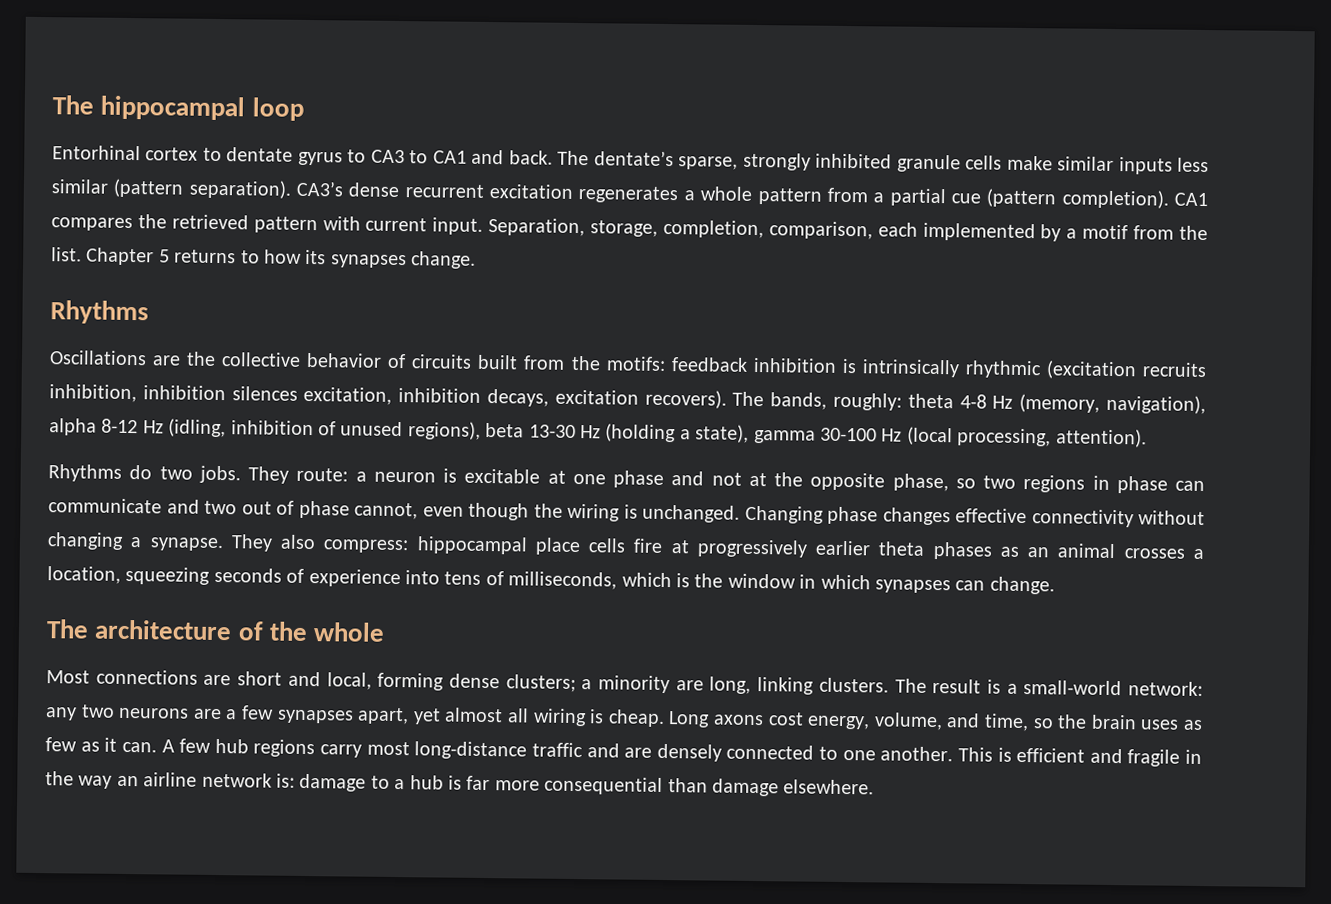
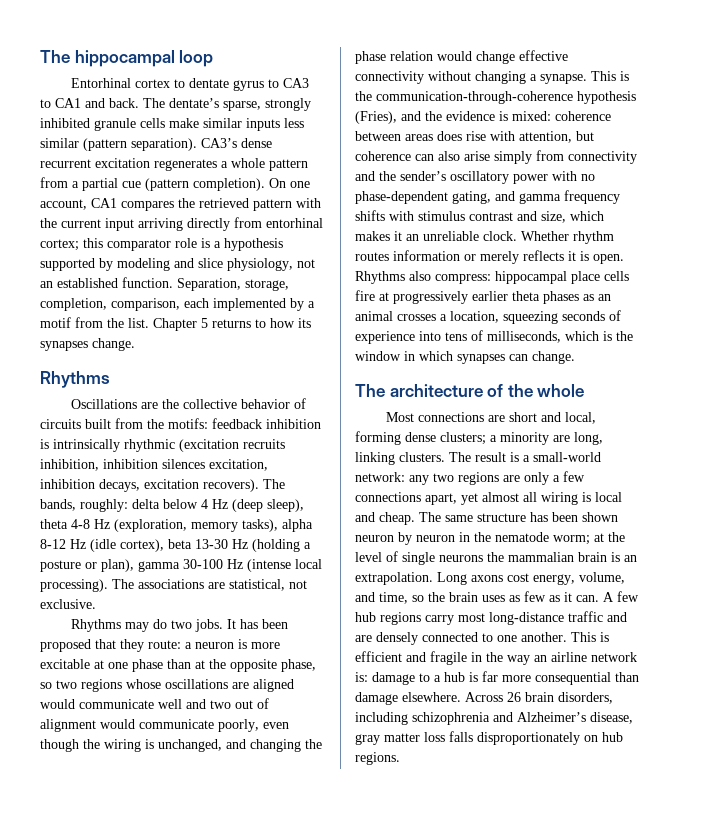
- CA1 compares the retrieved pattern with current input.
+ On one account, CA1 compares the retrieved pattern with the current input arriving directly from entorhinal cortex; this comparator role is a hypothesis supported by modeling and slice physiology, not an established function.
- The bands, roughly: theta 4-8 Hz (memory, navigation), alpha 8-12 Hz (idling, inhibition of unused regions), beta 13-30 Hz (holding a state), gamma 30-100 Hz (local processing, attention).
- Rhythms do two jobs.
+ The bands, roughly: delta below 4 Hz (deep sleep), theta 4-8 Hz (exploration, memory tasks), alpha 8-12 Hz (idle cortex), beta 13-30 Hz (holding a posture or plan), gamma 30-100 Hz (intense local processing). The associations are statistical, not exclusive.
+ Rhythms may do two jobs.
- They route: a neuron is excitable at one phase and not at the opposite phase, so two regions in phase can communicate and two out of phase cannot, even though the wiring is unchanged. Changing phase changes effective connectivity without changing a synapse.
+ It has been proposed that they route: a neuron is more excitable at one phase than at the opposite phase, so two regions whose oscillations are aligned would communicate well and two out of alignment would communicate poorly, even though the wiring is unchanged, and changing the phase relation would change effective connectivity without changing a synapse.
- They also compress: hippocampal place cells fire at progressively earlier theta phases as an animal crosses a location, squeezing seconds of experience into tens of milliseconds, which is the window in which synapses can change.
+ This is the communication-through-coherence hypothesis (Fries), and the evidence is mixed: coherence between areas does rise with attention, but coherence can also arise simply from connectivity and the sender’s oscillatory power with no phase-dependent gating, and gamma frequency shifts with stimulus contrast and size, which makes it an unreliable clock. Whether rhythm routes information or merely reflects it is open. Rhythms also compress: hippocampal place cells fire at progressively earlier theta phases as an animal crosses a location, squeezing seconds of experience into tens of milliseconds, which is the window in which synapses can change.
- The result is a small-world network: any two neurons are a few synapses apart, yet almost all wiring is cheap.
+ The result is a small-world network: any two regions are only a few connections apart, yet almost all wiring is local and cheap. The same structure has been shown neuron by neuron in the nematode worm; at the level of single neurons the mammalian brain is an extrapolation.
+ Across 26 brain disorders, including schizophrenia and Alzheimer’s disease, gray matter loss falls disproportionately on hub regions.

